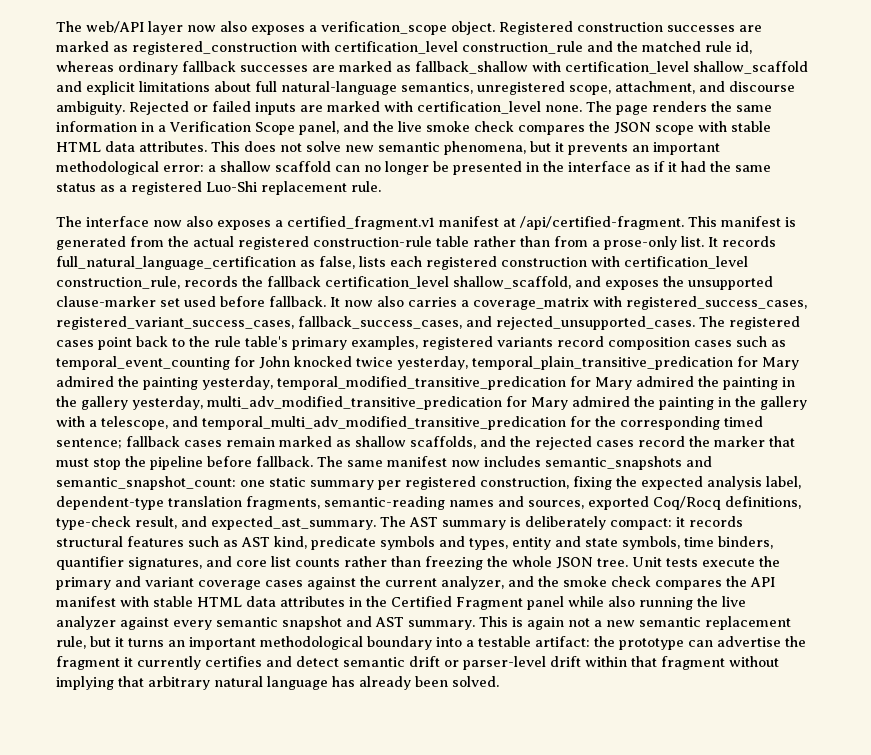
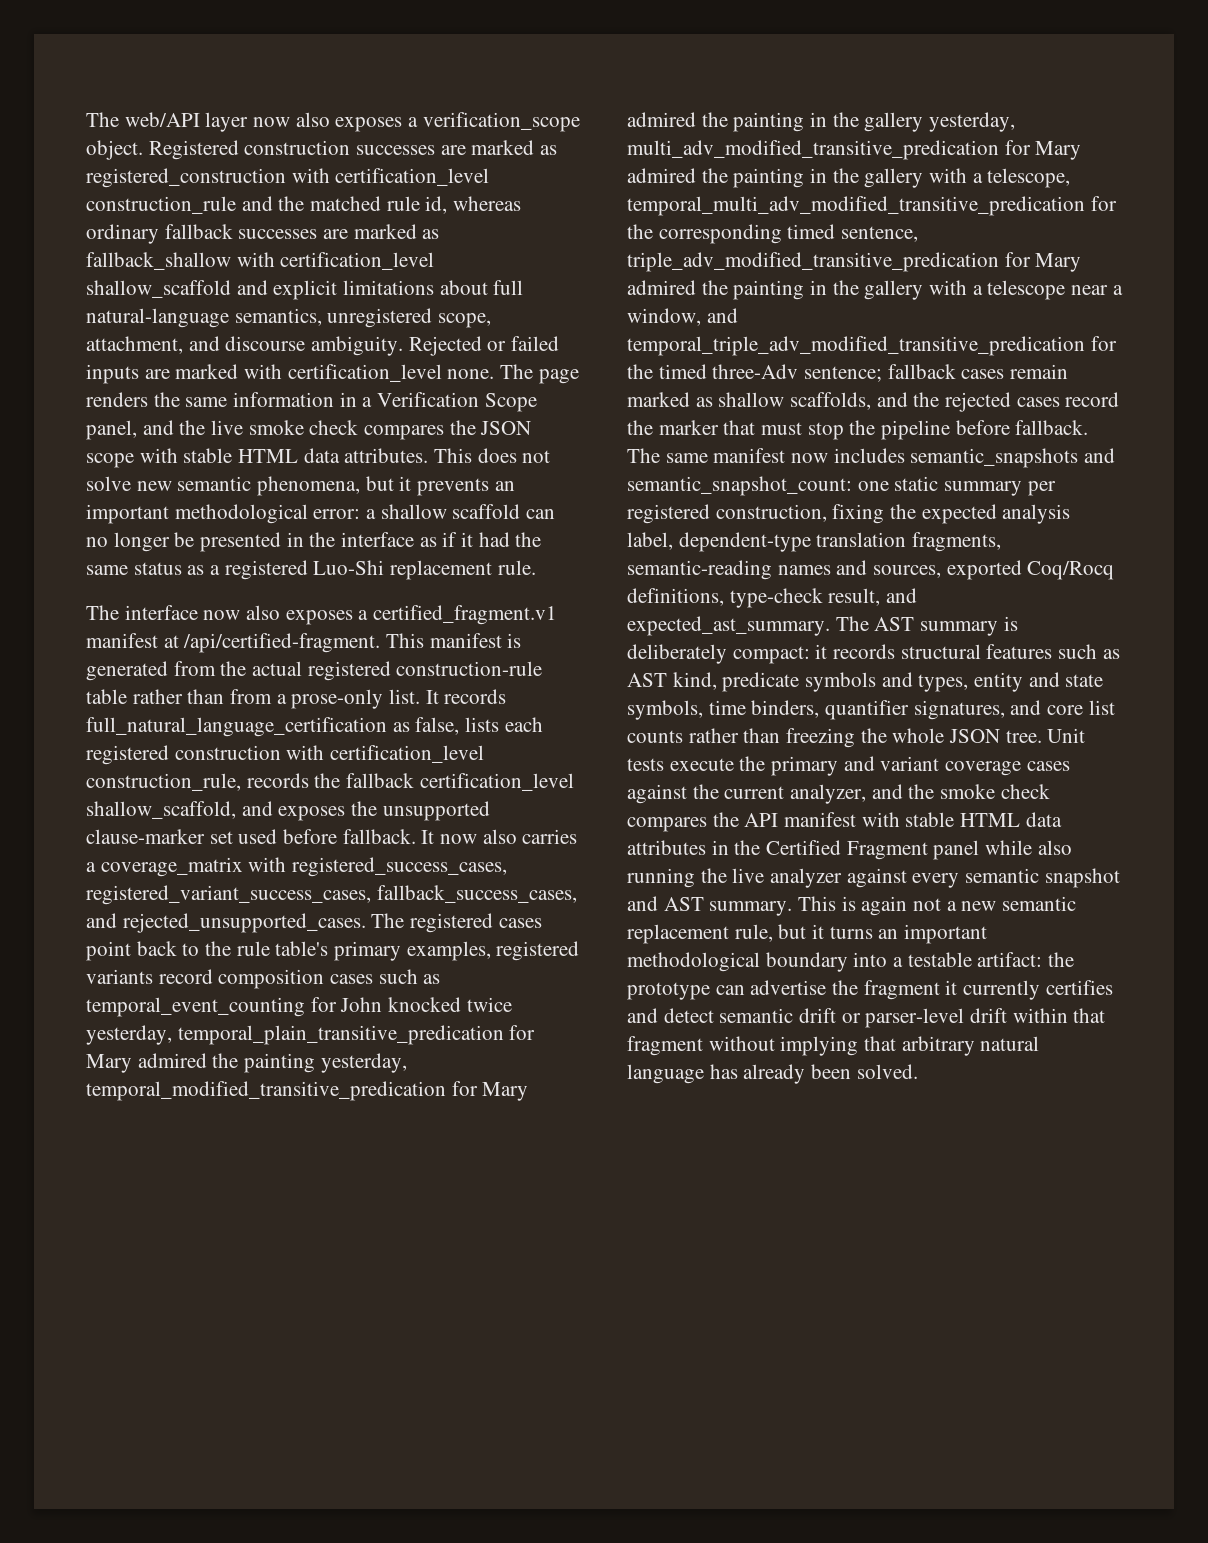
- The registered cases point back to the rule table's primary examples, registered variants record composition cases such as temporal_event_counting for John knocked twice yesterday, temporal_plain_transitive_predication for Mary admired the painting yesterday, temporal_modified_transitive_predication for Mary admired the painting in the gallery yesterday, multi_adv_modified_transitive_predication for Mary admired the painting in the gallery with a telescope, and temporal_multi_adv_modified_transitive_predication for the corresponding timed sentence;
+ The registered cases point back to the rule table's primary examples, registered variants record composition cases such as temporal_event_counting for John knocked twice yesterday, temporal_plain_transitive_predication for Mary admired the painting yesterday, temporal_modified_transitive_predication for Mary admired the painting in the gallery yesterday, multi_adv_modified_transitive_predication for Mary admired the painting in the gallery with a telescope, temporal_multi_adv_modified_transitive_predication for the corresponding timed sentence, triple_adv_modified_transitive_predication for Mary admired the painting in the gallery with a telescope near a window, and temporal_triple_adv_modified_transitive_predication for the timed three-Adv sentence;

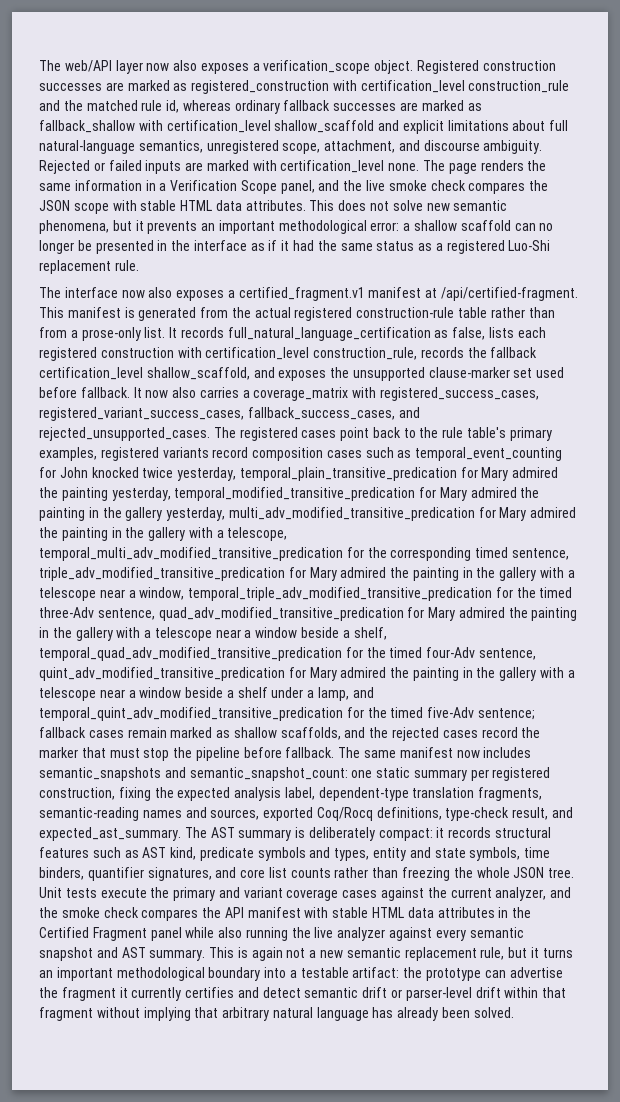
- The registered cases point back to the rule table's primary examples, registered variants record composition cases such as temporal_event_counting for John knocked twice yesterday, temporal_plain_transitive_predication for Mary admired the painting yesterday, temporal_modified_transitive_predication for Mary admired the painting in the gallery yesterday, multi_adv_modified_transitive_predication for Mary admired the painting in the gallery with a telescope, temporal_multi_adv_modified_transitive_predication for the corresponding timed sentence, triple_adv_modified_transitive_predication for Mary admired the painting in the gallery with a telescope near a window, and temporal_triple_adv_modified_transitive_predication for the timed three-Adv sentence;
+ The registered cases point back to the rule table's primary examples, registered variants record composition cases such as temporal_event_counting for John knocked twice yesterday, temporal_plain_transitive_predication for Mary admired the painting yesterday, temporal_modified_transitive_predication for Mary admired the painting in the gallery yesterday, multi_adv_modified_transitive_predication for Mary admired the painting in the gallery with a telescope, temporal_multi_adv_modified_transitive_predication for the corresponding timed sentence, triple_adv_modified_transitive_predication for Mary admired the painting in the gallery with a telescope near a window, temporal_triple_adv_modified_transitive_predication for the timed three-Adv sentence, quad_adv_modified_transitive_predication for Mary admired the painting in the gallery with a telescope near a window beside a shelf, temporal_quad_adv_modified_transitive_predication for the timed four-Adv sentence, quint_adv_modified_transitive_predication for Mary admired the painting in the gallery with a telescope near a window beside a shelf under a lamp, and temporal_quint_adv_modified_transitive_predication for the timed five-Adv sentence;

